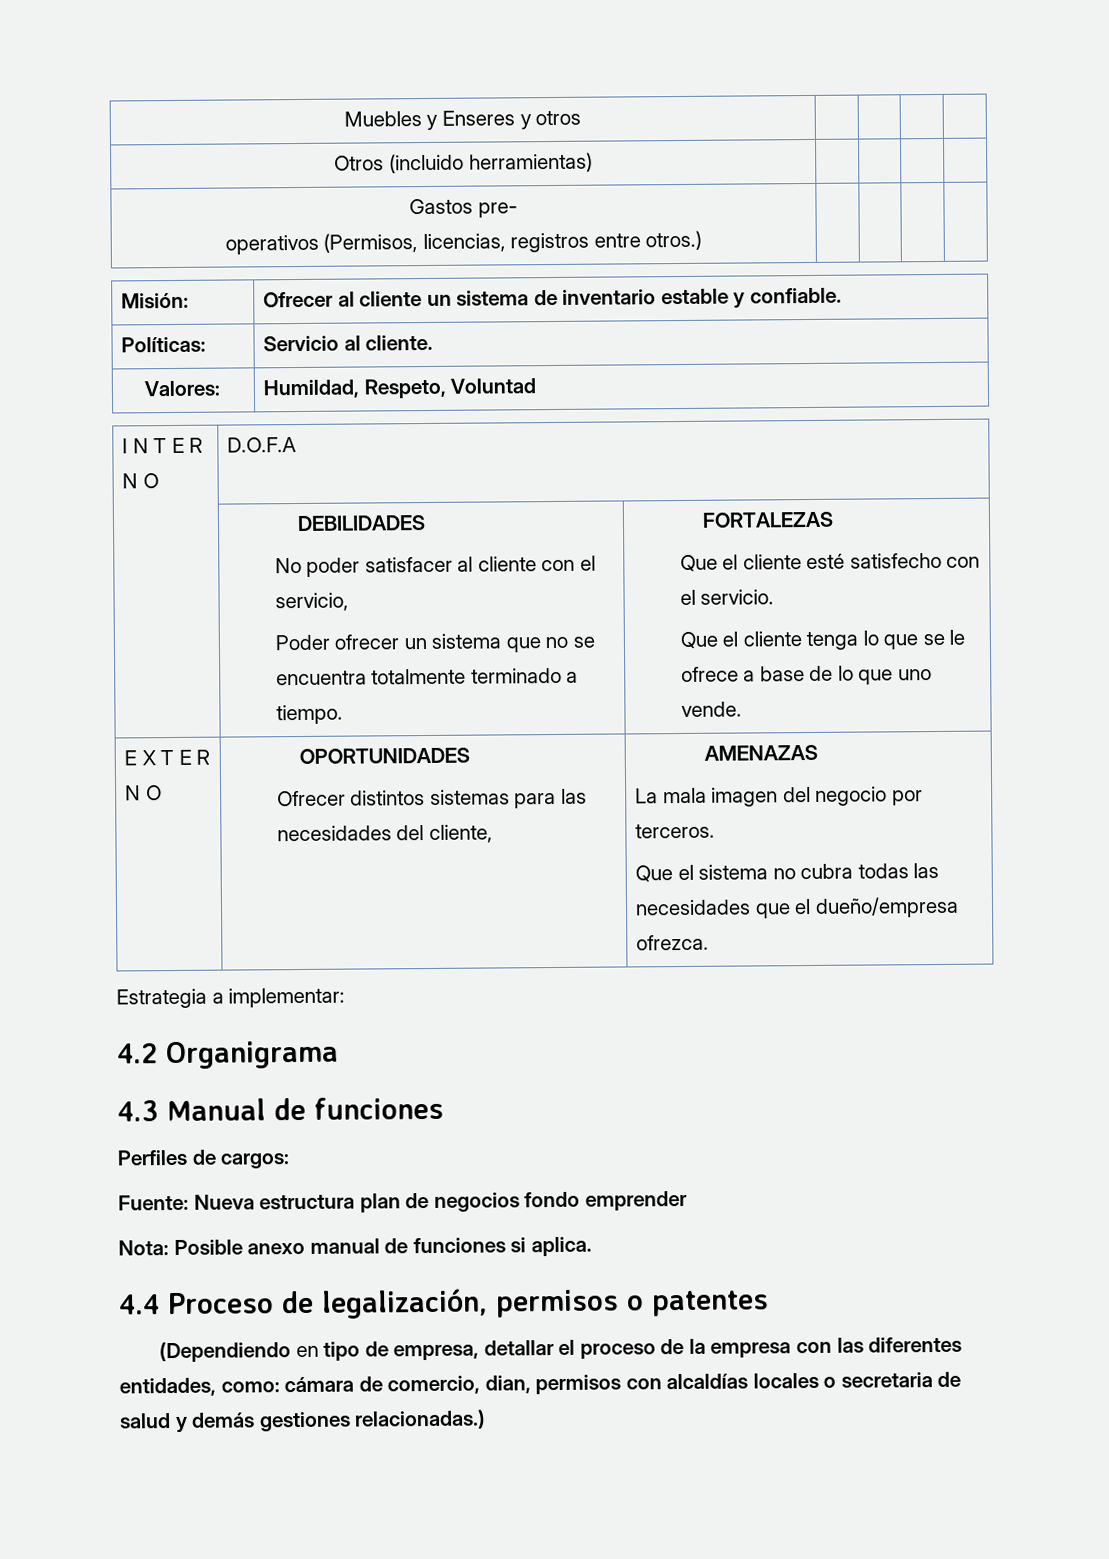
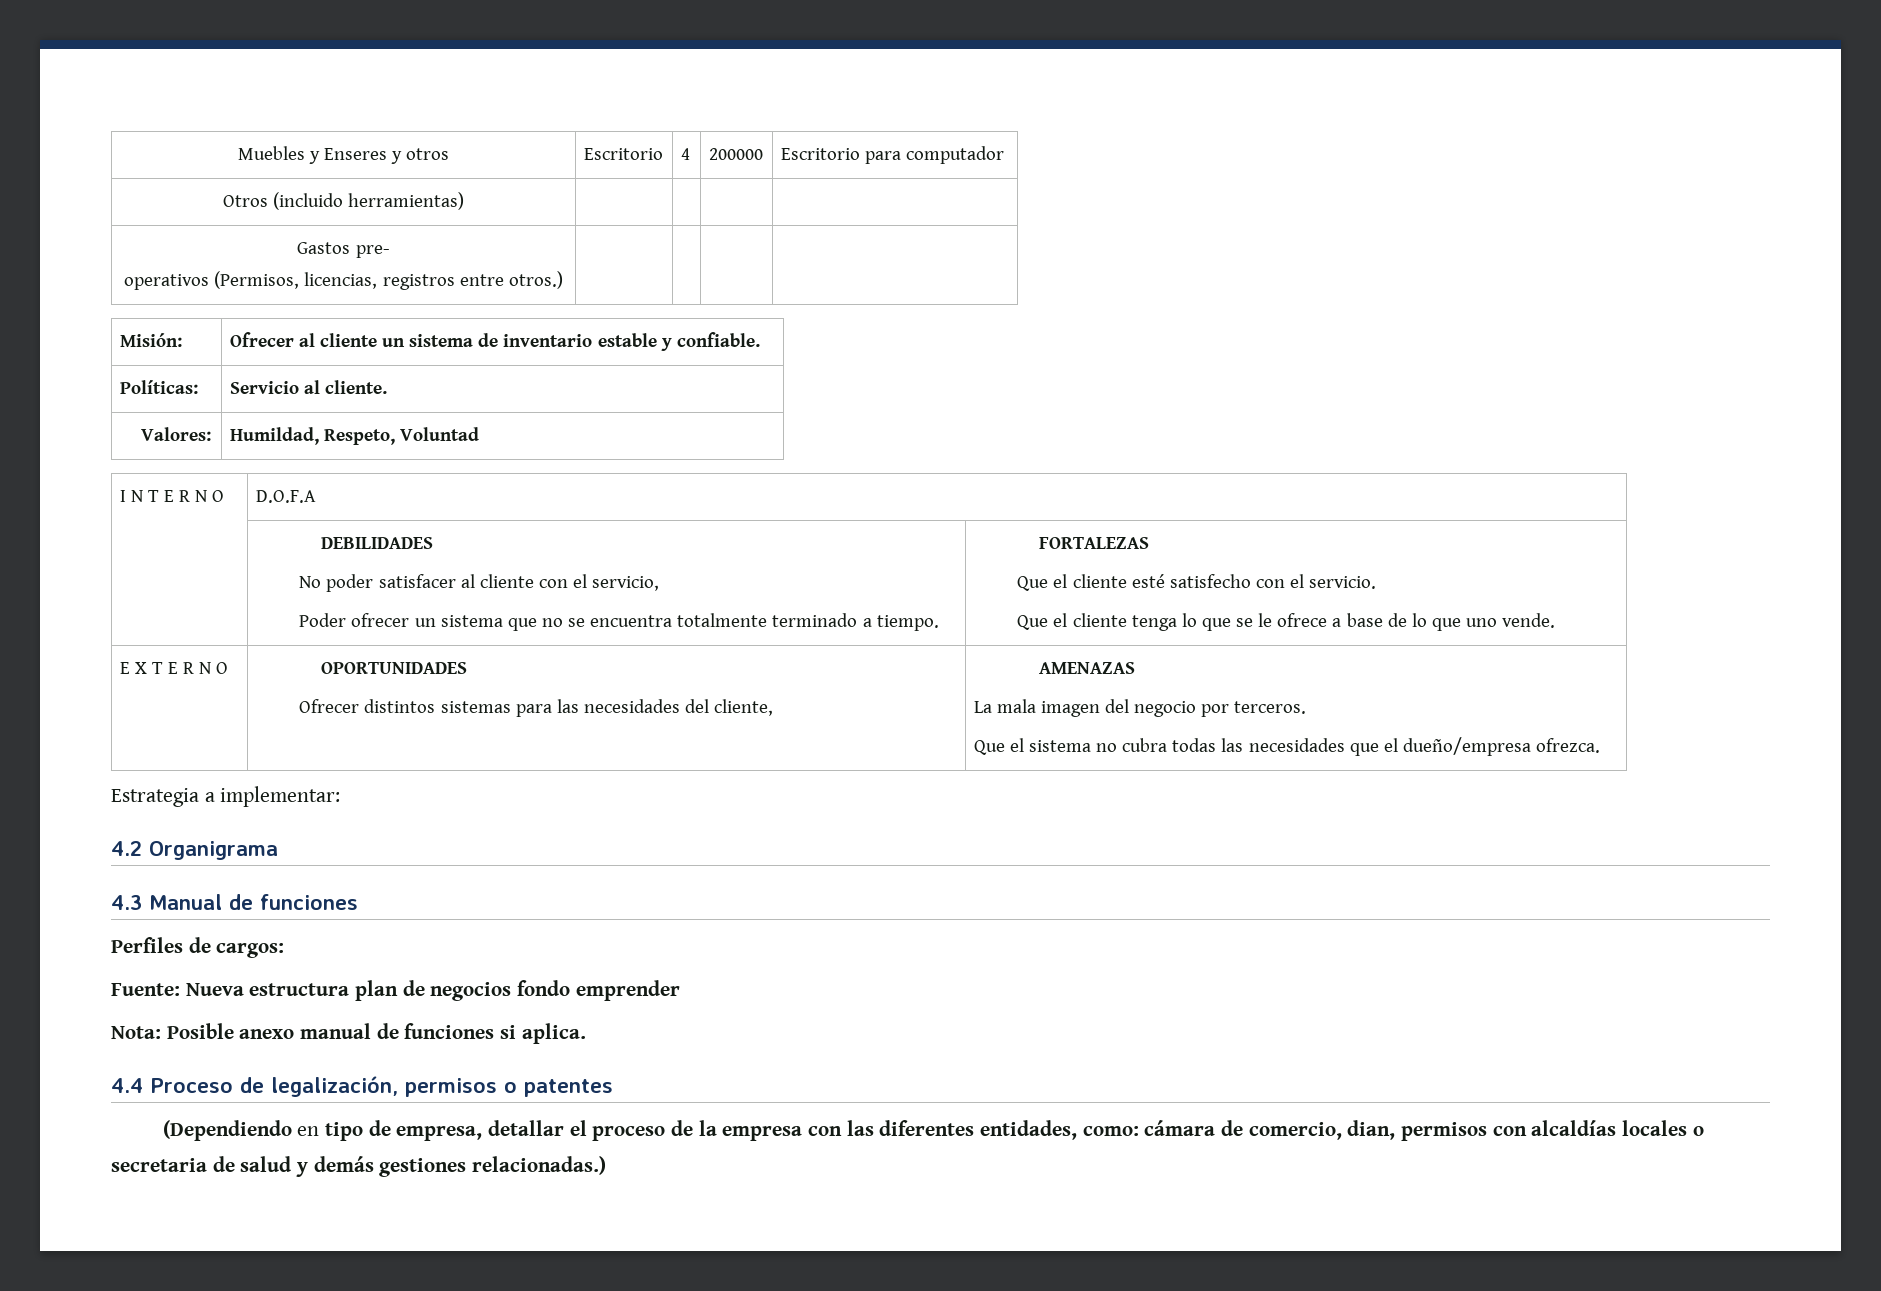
- Muebles y Enseres y otros | | | |
+ Muebles y Enseres y otros | Escritorio | 4 | 200000 | Escritorio para computador

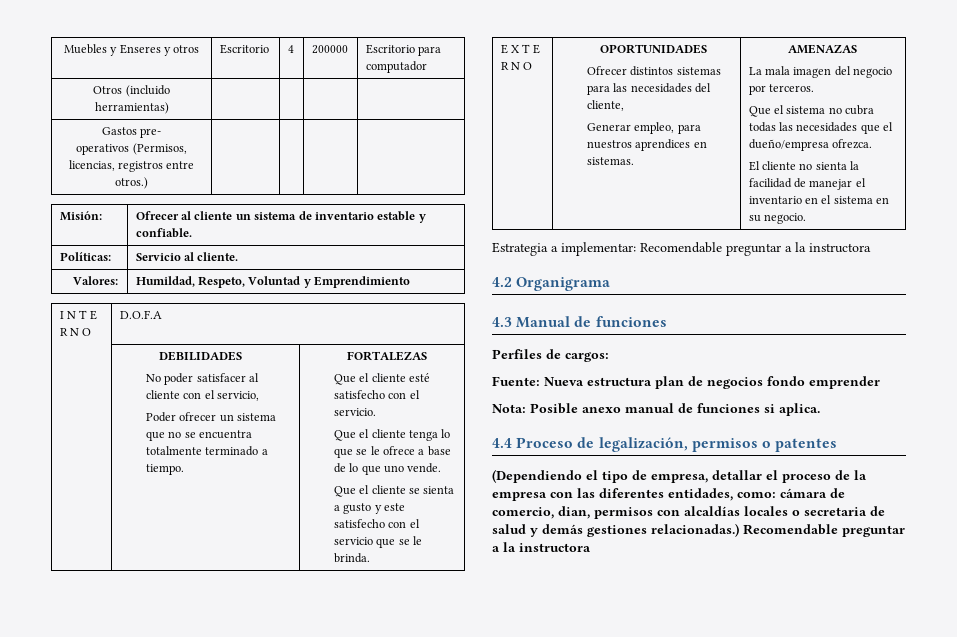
- Valores: | Humildad, Respeto, Voluntad
+ Valores: | Humildad, Respeto, Voluntad y Emprendimiento
+ Que el cliente se sienta a gusto y este satisfecho con el servicio que se le brinda.
+ Generar empleo, para nuestros aprendices en sistemas.
- Estrategia a implementar:
+ El cliente no sienta la facilidad de manejar el inventario en el sistema en su negocio.
+ Estrategia a implementar: Recomendable preguntar a la instructora
- (Dependiendo en tipo de empresa, detallar el proceso de la empresa con las diferentes entidades, como: cámara de comercio, dian, permisos con alcaldías locales o secretaria de salud y demás gestiones relacionadas.)
+ (Dependiendo el tipo de empresa, detallar el proceso de la empresa con las diferentes entidades, como: cámara de comercio, dian, permisos con alcaldías locales o secretaria de salud y demás gestiones relacionadas.) Recomendable preguntar a la instructora

